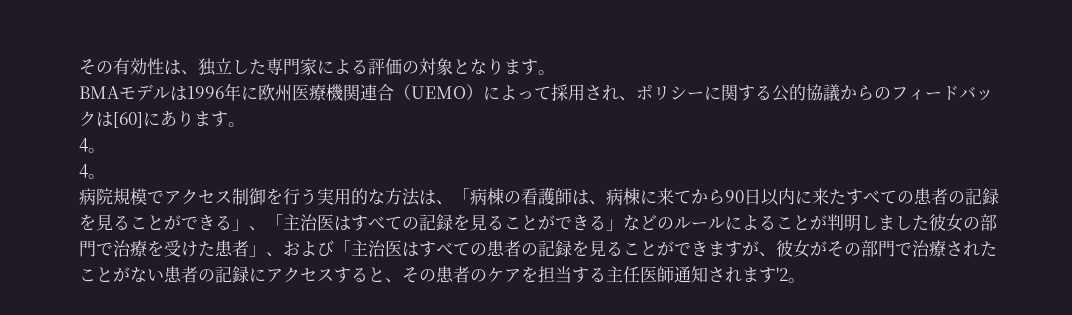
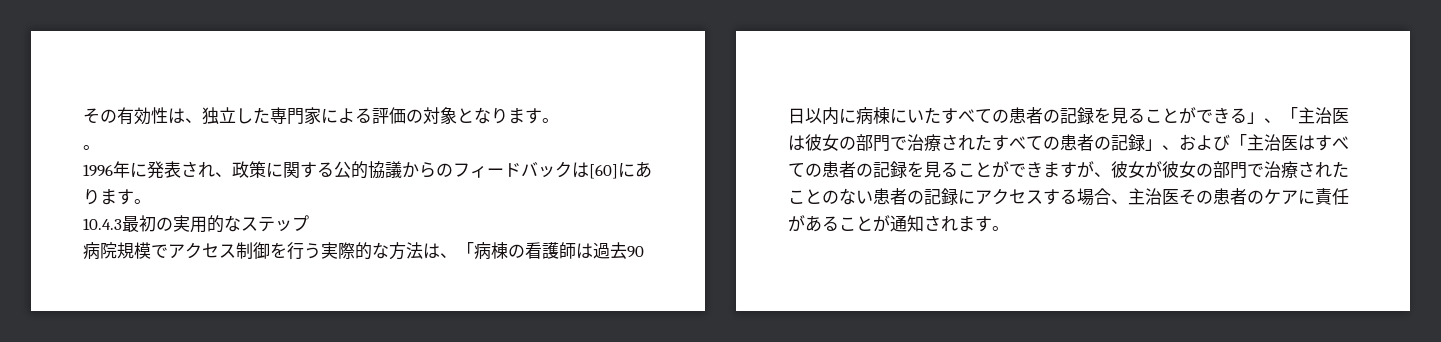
  その有効性は、独立した専門家による評価の対象となります。
- BMAモデルは1996年に欧州医療機関連合（UEMO）によって採用され、ポリシーに関する公的協議からのフィードバックは[60]にあります。
- 4。
- 4。
+ 。
+ 1996年に発表され、政策に関する公的協議からのフィードバックは[60]にあります。
+ 10.4.3最初の実用的なステップ
- 病院規模でアクセス制御を行う実用的な方法は、「病棟の看護師は、病棟に来てから90日以内に来たすべての患者の記録を見ることができる」、「主治医はすべての記録を見ることができる」などのルールによることが判明しました彼女の部門で治療を受けた患者」、および「主治医はすべての患者の記録を見ることができますが、彼女がその部門で治療されたことがない患者の記録にアクセスすると、その患者のケアを担当する主任医師通知されます'2。
+ 病院規模でアクセス制御を行う実際的な方法は、「病棟の看護師は過去90日以内に病棟にいたすべての患者の記録を見ることができる」、「主治医は彼女の部門で治療されたすべての患者の記録」、および「主治医はすべての患者の記録を見ることができますが、彼女が彼女の部門で治療されたことのない患者の記録にアクセスする場合、主治医その患者のケアに責任があることが通知されます。

